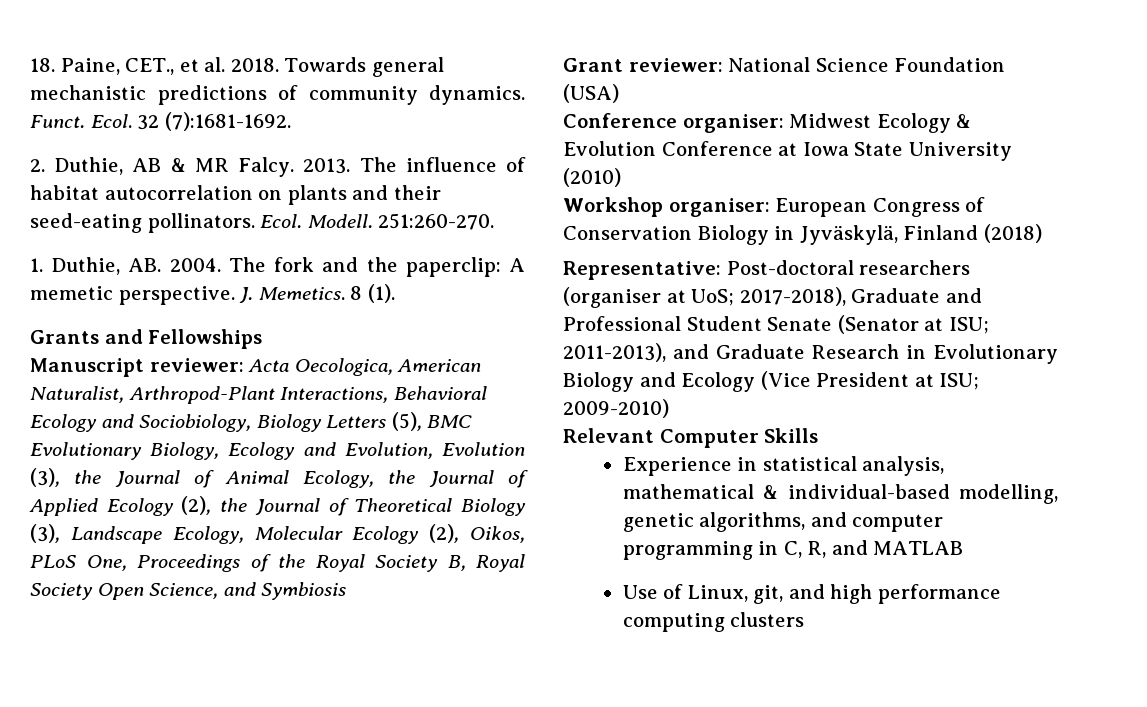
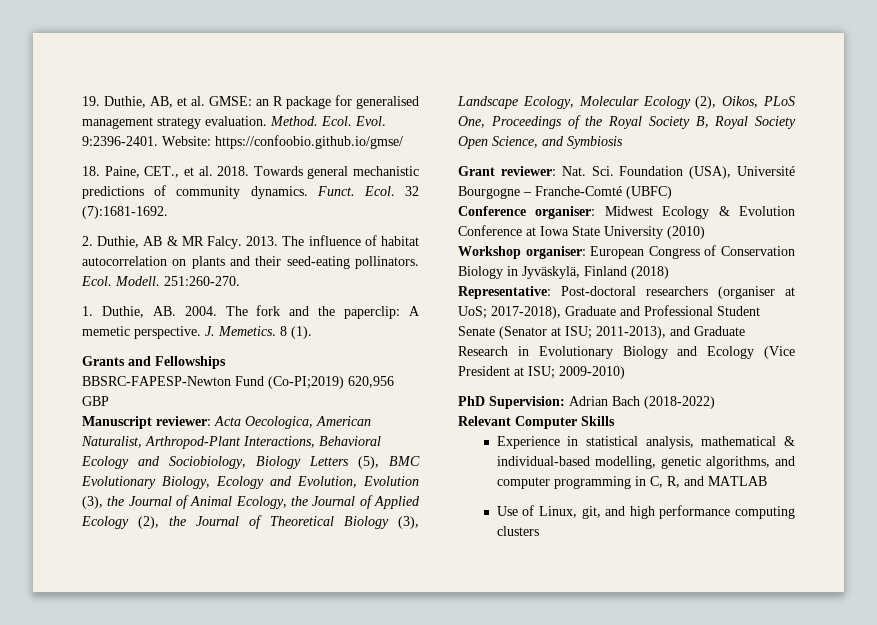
+ 19. Duthie, AB, et al. GMSE: an R package for generalised management strategy evaluation. Method. Ecol. Evol. 9:2396-2401. Website: https://confoobio.github.io/gmse/
+ BBSRC-FAPESP-Newton Fund (Co-PI;2019) 620,956 GBP
- Grant reviewer: National Science Foundation (USA)
+ Grant reviewer: Nat. Sci. Foundation (USA), Université Bourgogne – Franche-Comté (UBFC)
+ PhD Supervision: Adrian Bach (2018-2022)

